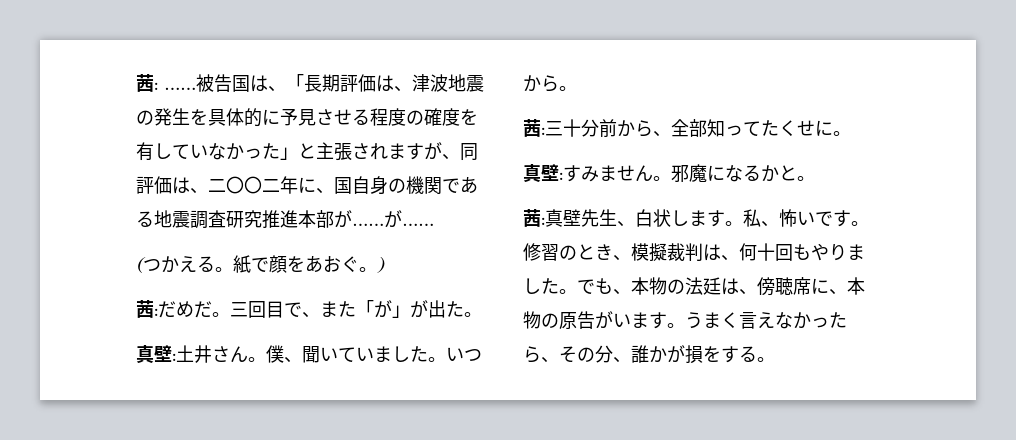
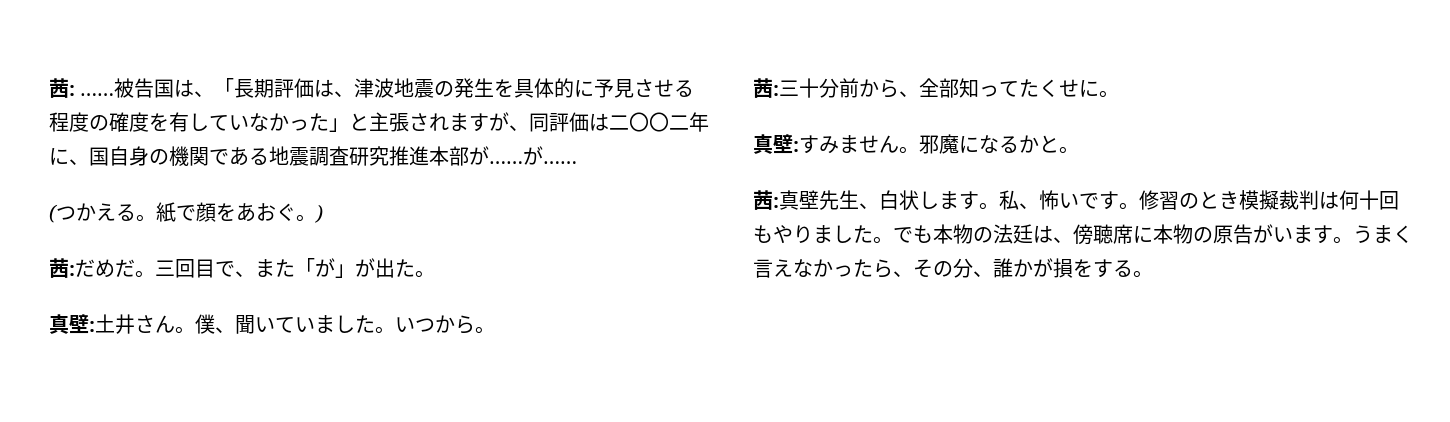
- 被告国は、「長期評価は、津波地震の発生を具体的に予見させる程度の確度を有していなかった」と主張されますが、同評価は、二〇〇二年に、国自身の機関である地震調査研究推進本部が……
+ 被告国は、「長期評価は、津波地震の発生を具体的に予見させる程度の確度を有していなかった」と主張されますが、同評価は二〇〇二年に、国自身の機関である地震調査研究推進本部が……
- 修習のとき、模擬裁判は、何十回もやりました。
+ 修習のとき模擬裁判は何十回もやりました。
- でも、本物の法廷は、傍聴席に、本物の原告がいます。
+ でも本物の法廷は、傍聴席に本物の原告がいます。

